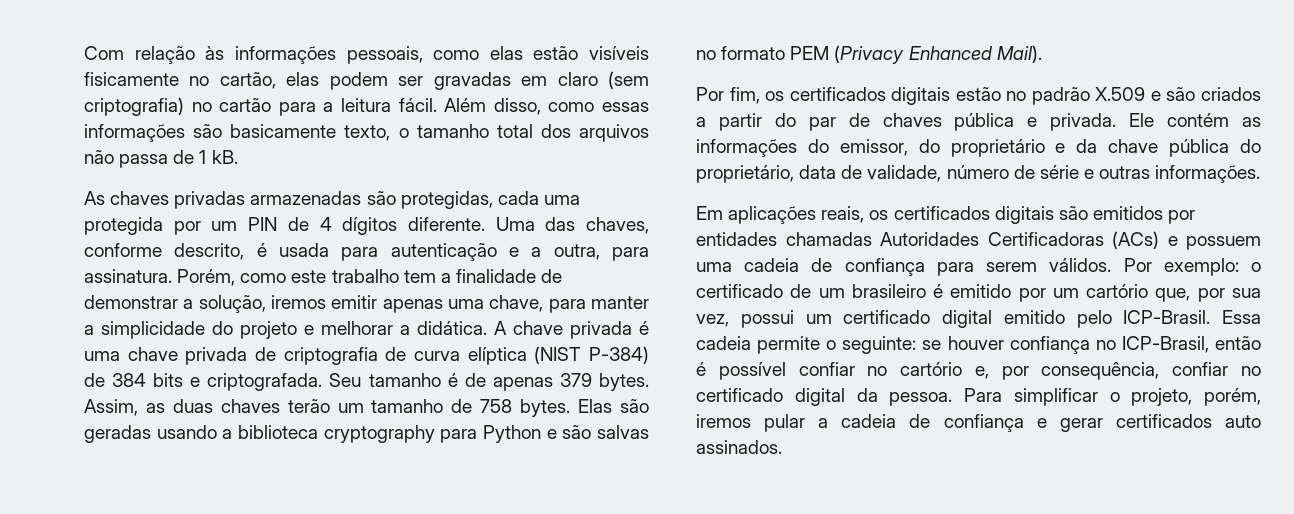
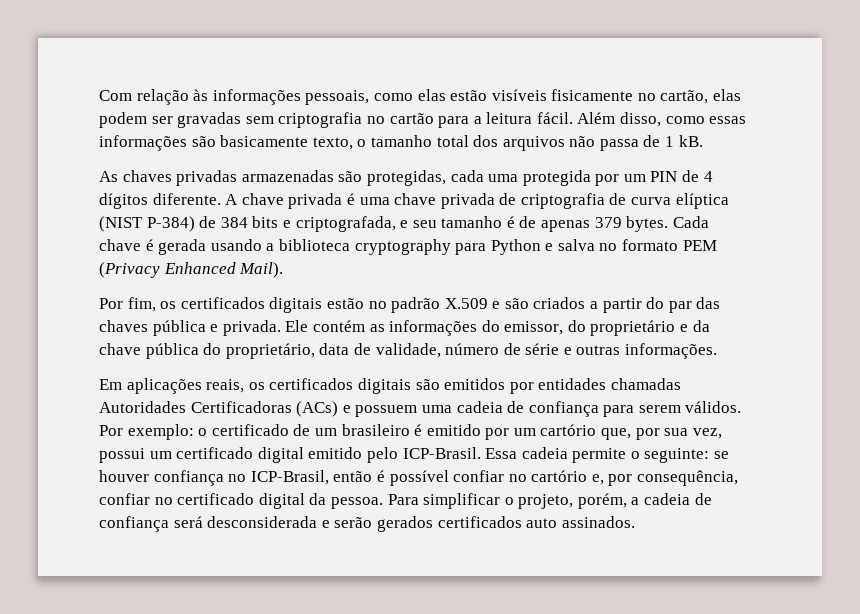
- Com relação às informações pessoais, como elas estão visíveis fisicamente no cartão, elas podem ser gravadas em claro (sem criptografia) no cartão para a leitura fácil.
+ Com relação às informações pessoais, como elas estão visíveis fisicamente no cartão, elas podem ser gravadas sem criptografia no cartão para a leitura fácil.
- Uma das chaves, conforme descrito, é usada para autenticação e a outra, para assinatura. Porém, como este trabalho tem a finalidade de demonstrar a solução, iremos emitir apenas uma chave, para manter a simplicidade do projeto e melhorar a didática.
- A chave privada é uma chave privada de criptografia de curva elíptica (NIST P-384) de 384 bits e criptografada. Seu tamanho é de apenas 379 bytes.
+ A chave privada é uma chave privada de criptografia de curva elíptica (NIST P-384) de 384 bits e criptografada, e seu tamanho é de apenas 379 bytes.
- Assim, as duas chaves terão um tamanho de 758 bytes. Elas são geradas usando a biblioteca cryptography para Python e são salvas no formato PEM (Privacy Enhanced Mail).
+ Cada chave é gerada usando a biblioteca cryptography para Python e salva no formato PEM (Privacy Enhanced Mail).
- Por fim, os certificados digitais estão no padrão X.509 e são criados a partir do par de chaves pública e privada.
+ Por fim, os certificados digitais estão no padrão X.509 e são criados a partir do par das chaves pública e privada.
- Para simplificar o projeto, porém, iremos pular a cadeia de confiança e gerar certificados auto assinados.
+ Para simplificar o projeto, porém, a cadeia de confiança será desconsiderada e serão gerados certificados auto assinados.

